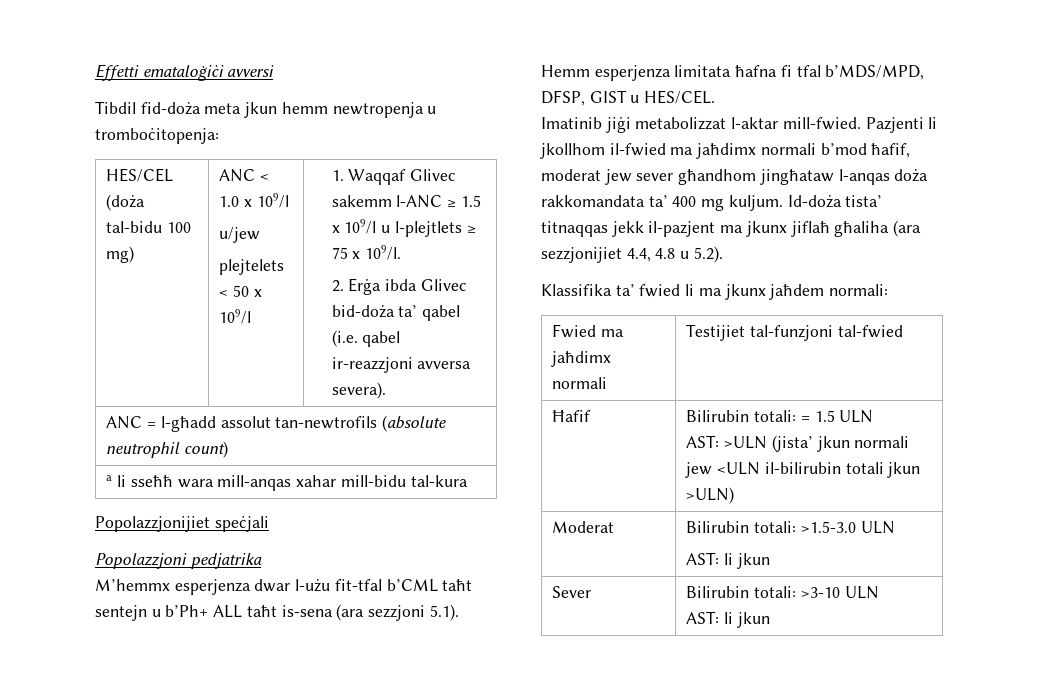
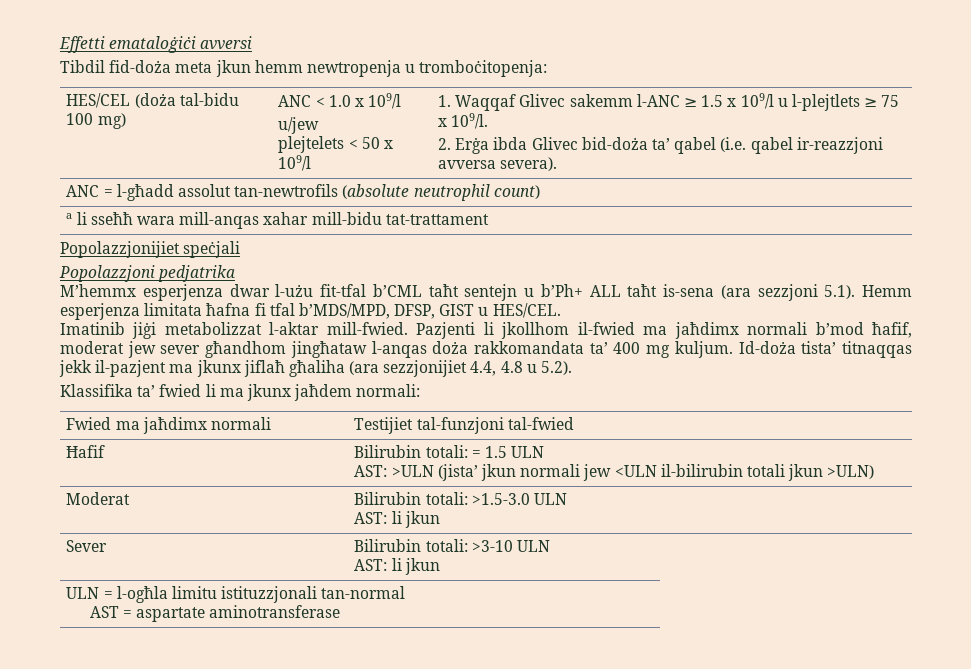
- a li sseħħ wara mill-anqas xahar mill-bidu tal-kura
+ a li sseħħ wara mill-anqas xahar mill-bidu tat-trattament
+ ULN = l-ogħla limitu istituzzjonali tan-normal
+ AST = aspartate aminotransferase

